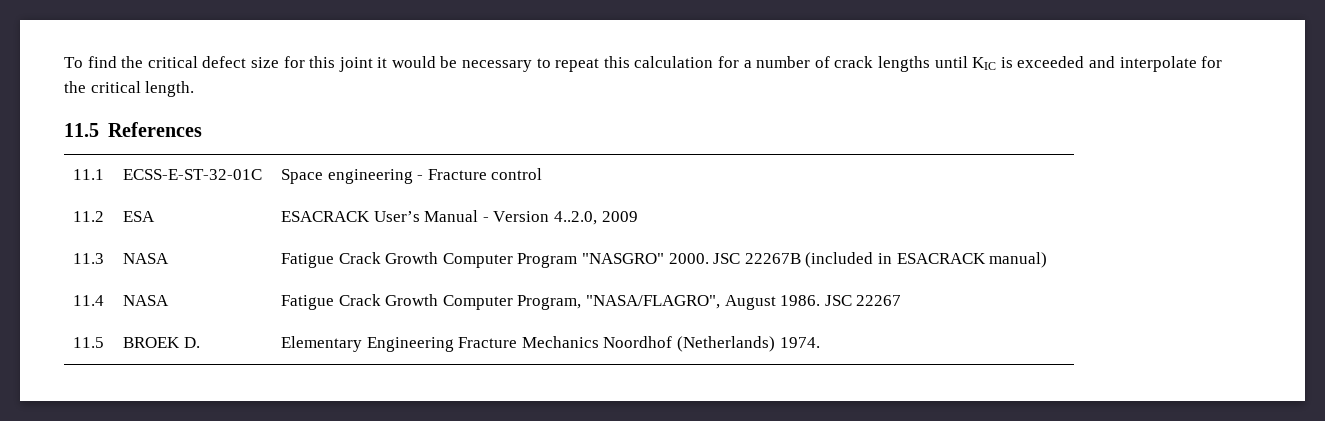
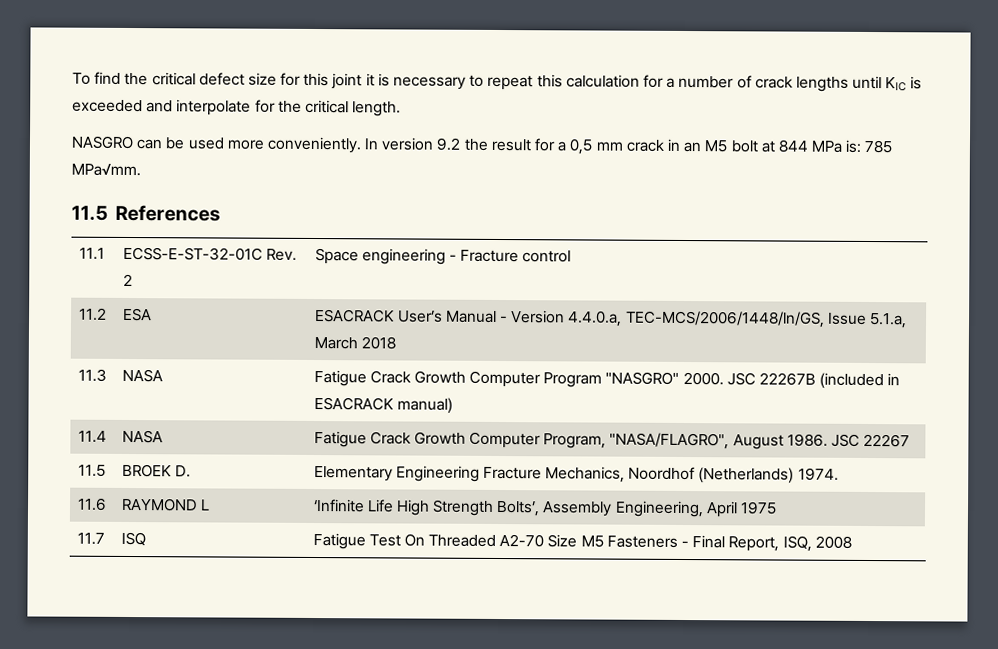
- To find the critical defect size for this joint it would be necessary to repeat this calculation for a number of crack lengths until KIC is exceeded and interpolate for the critical length.
+ To find the critical defect size for this joint it is necessary to repeat this calculation for a number of crack lengths until KIC is exceeded and interpolate for the critical length.
+ NASGRO can be used more conveniently. In version 9.2 the result for a 0,5 mm crack in an M5 bolt at 844 MPa is: 785 MPa√mm.
- 11.1 | ECSS-E-ST-32-01C | Space engineering - Fracture control
+ 11.1 | ECSS-E-ST-32-01C Rev. 2 | Space engineering - Fracture control
- 11.2 | ESA | ESACRACK User’s Manual - Version 4..2.0, 2009
+ 11.2 | ESA | ESACRACK User’s Manual - Version 4.4.0.a, TEC-MCS/2006/1448/ln/GS, Issue 5.1.a, March 2018
- 11.5 | BROEK D. | Elementary Engineering Fracture Mechanics Noordhof (Netherlands) 1974.
+ 11.5 | BROEK D. | Elementary Engineering Fracture Mechanics, Noordhof (Netherlands) 1974.
+ 11.6 | RAYMOND L | ‘Infinite Life High Strength Bolts’, Assembly Engineering, April 1975
+ 11.7 | ISQ | Fatigue Test On Threaded A2-70 Size M5 Fasteners - Final Report, ISQ, 2008

